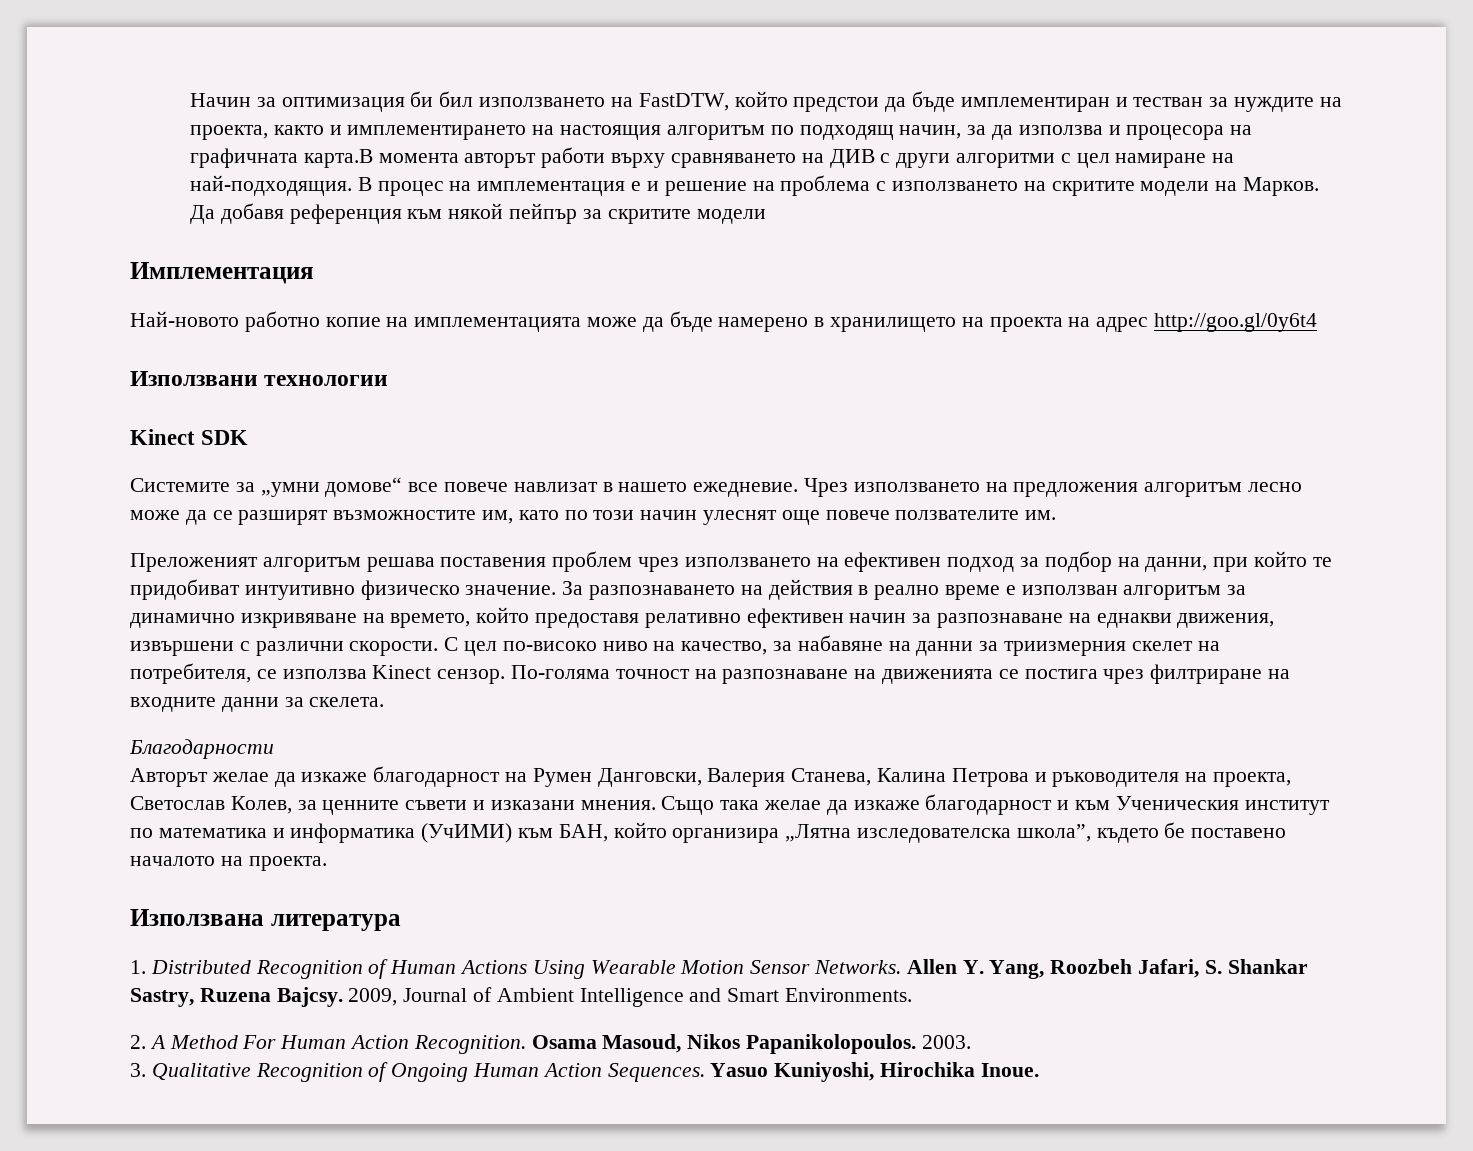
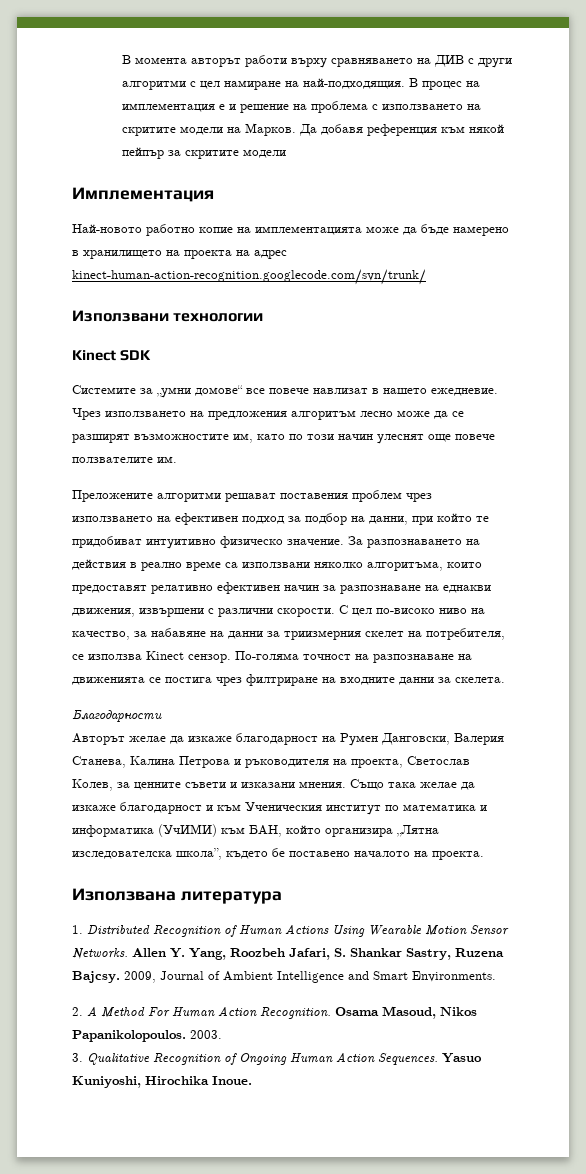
- Начин за оптимизация би бил използването на FastDTW, който предстои да бъде имплементиран и тестван за нуждите на проекта, както и имплементирането на настоящия алгоритъм по подходящ начин, за да използва и процесора на графичната карта.В момента авторът работи върху сравняването на ДИВ с други алгоритми с цел намиране на най-подходящия.
+ В момента авторът работи върху сравняването на ДИВ с други алгоритми с цел намиране на най-подходящия.
- Най-новото работно копие на имплементацията може да бъде намерено в хранилището на проекта на адрес http://goo.gl/0y6t4
+ Най-новото работно копие на имплементацията може да бъде намерено в хранилището на проекта на адрес kinect-human-action-recognition.googlecode.com/svn/trunk/
- Преложеният алгоритъм решава поставения проблем чрез използването на ефективен подход за подбор на данни, при който те придобиват интуитивно физическо значение.
+ Преложените алгоритми решават поставения проблем чрез използването на ефективен подход за подбор на данни, при който те придобиват интуитивно физическо значение.
- За разпознаването на действия в реално време е използван алгоритъм за динамично изкривяване на времето, който предоставя релативно ефективен начин за разпознаване на еднакви движения, извършени с различни скорости.
+ За разпознаването на действия в реално време са използвани няколко алгоритъма, които предоставят релативно ефективен начин за разпознаване на еднакви движения, извършени с различни скорости.

